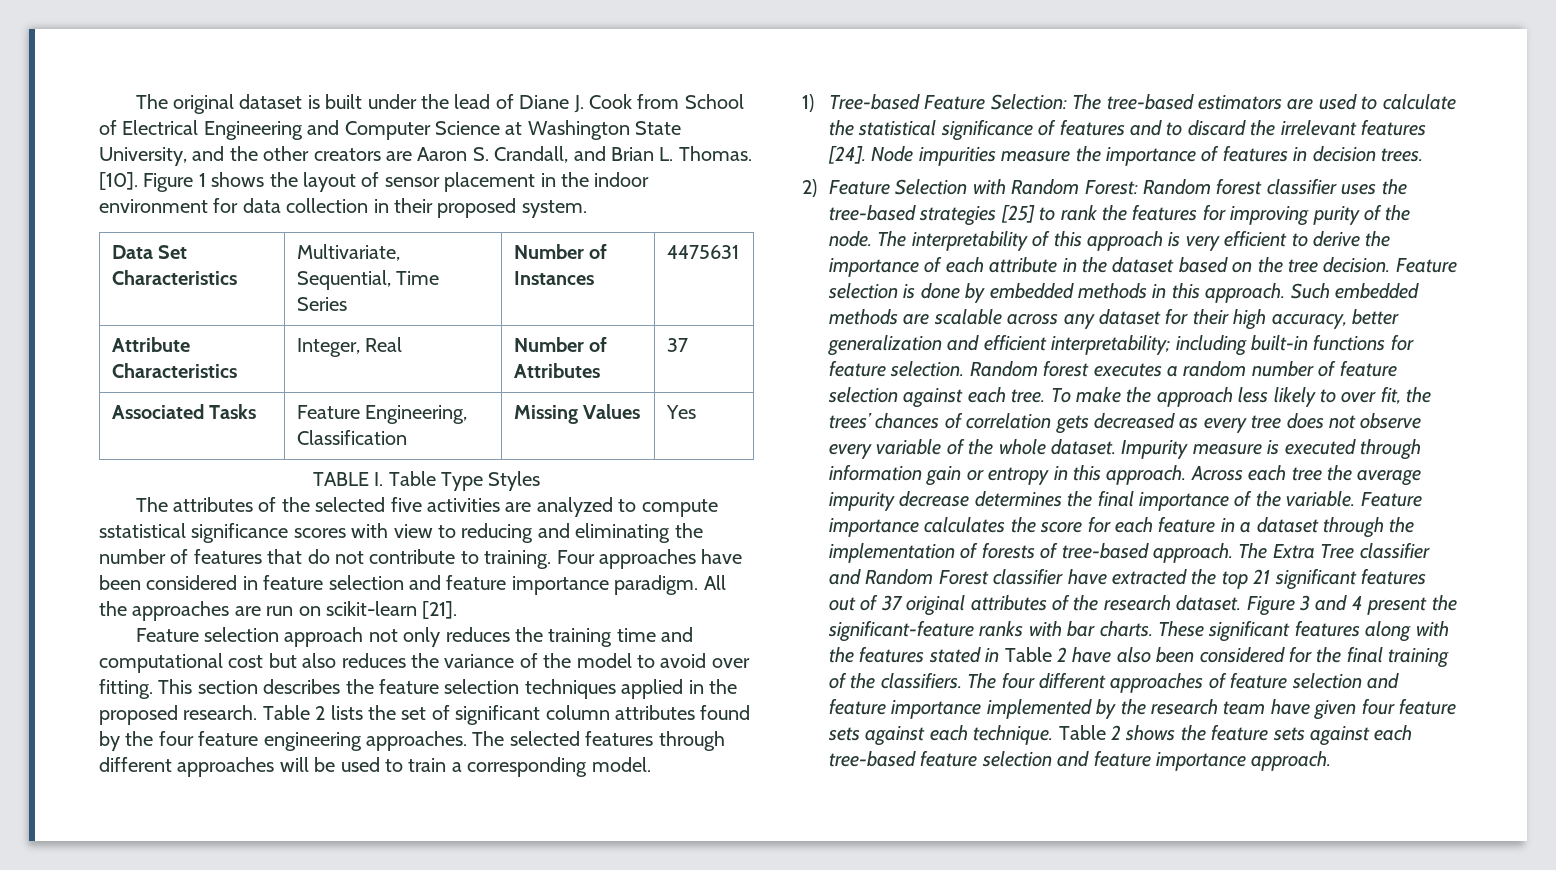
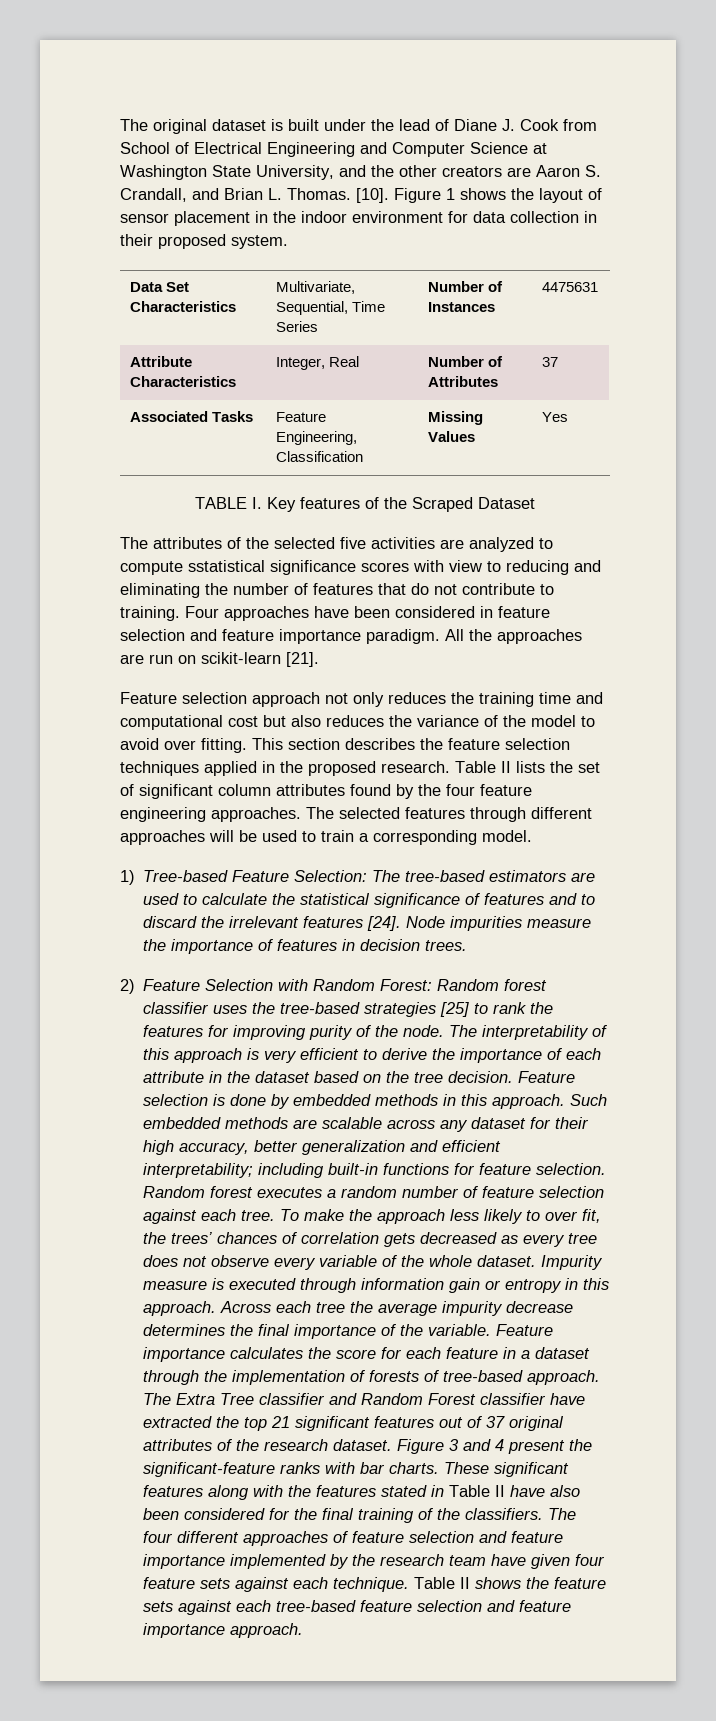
- TABLE I. Table Type Styles
+ TABLE I. Key features of the Scraped Dataset
- Table 2 lists the set of significant column attributes found by the four feature engineering approaches.
+ Table II lists the set of significant column attributes found by the four feature engineering approaches.
- These significant features along with the features stated in Table 2 have also been considered for the final training of the classifiers.
+ These significant features along with the features stated in Table II have also been considered for the final training of the classifiers.
- Table 2 shows the feature sets against each tree-based feature selection and feature importance approach.
+ Table II shows the feature sets against each tree-based feature selection and feature importance approach.

